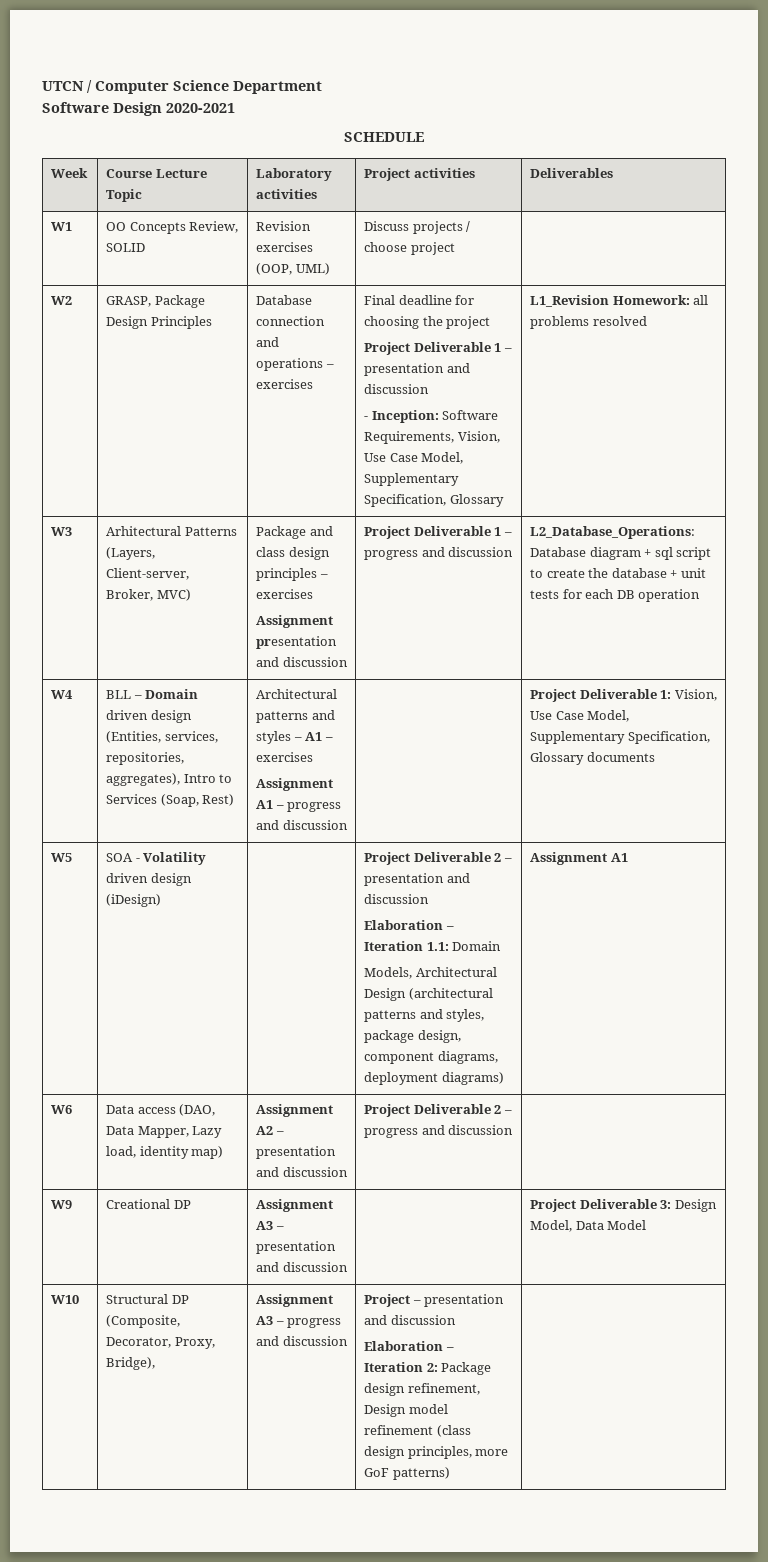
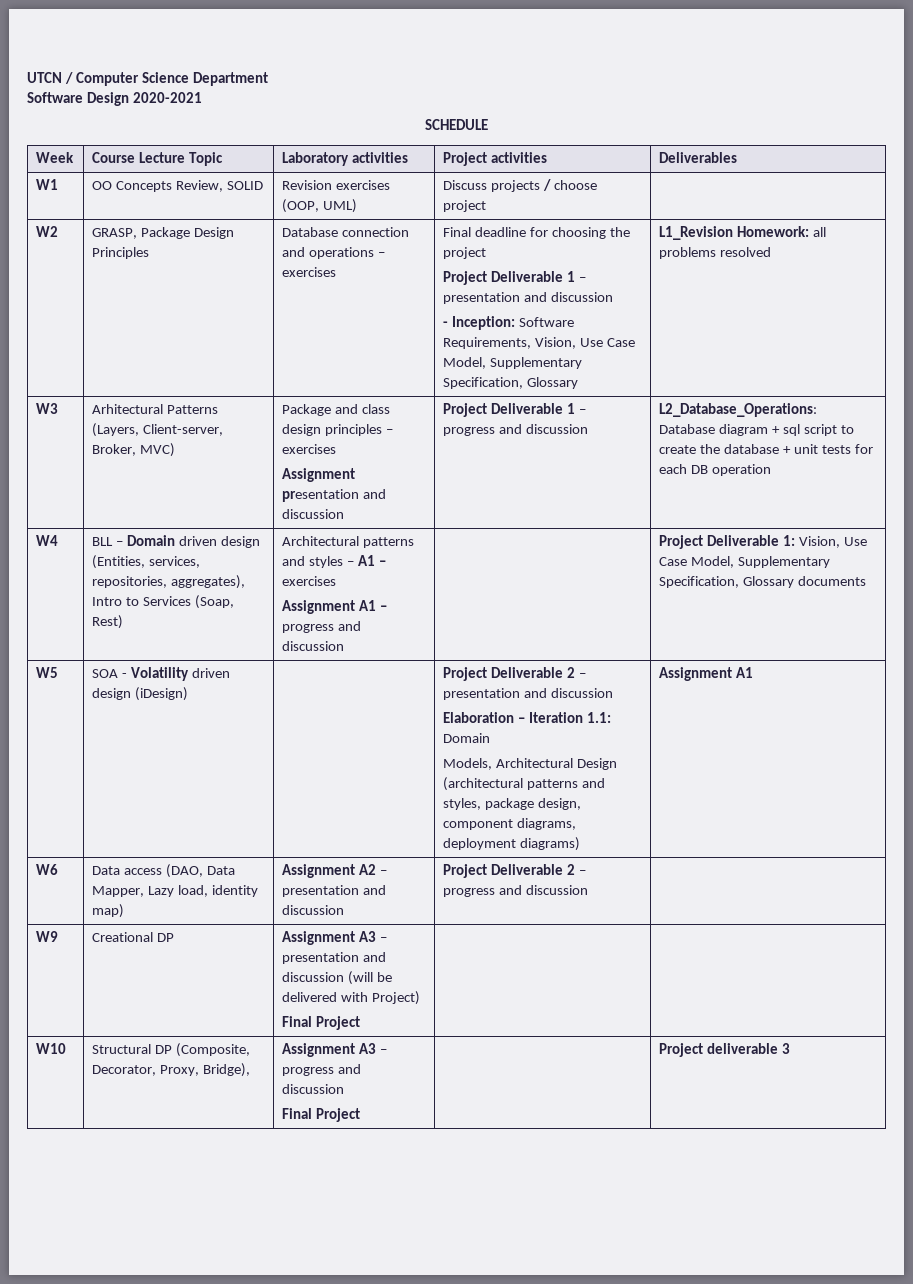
- W9 | Creational DP | Assignment A3 – presentation and discussion | | Project Deliverable 3: Design Model, Data Model
+ W9 | Creational DP | Assignment A3 – presentation and discussion (will be delivered with Project)
+ Final Project | |
- W10 | Structural DP (Composite, Decorator, Proxy, Bridge), | Assignment A3 – progress and discussion | Project – presentation and discussion
- Elaboration – Iteration 2: Package design refinement, Design model refinement (class design principles, more GoF patterns) |
+ W10 | Structural DP (Composite, Decorator, Proxy, Bridge), | Assignment A3 – progress and discussion
+ Final Project | | Project deliverable 3

